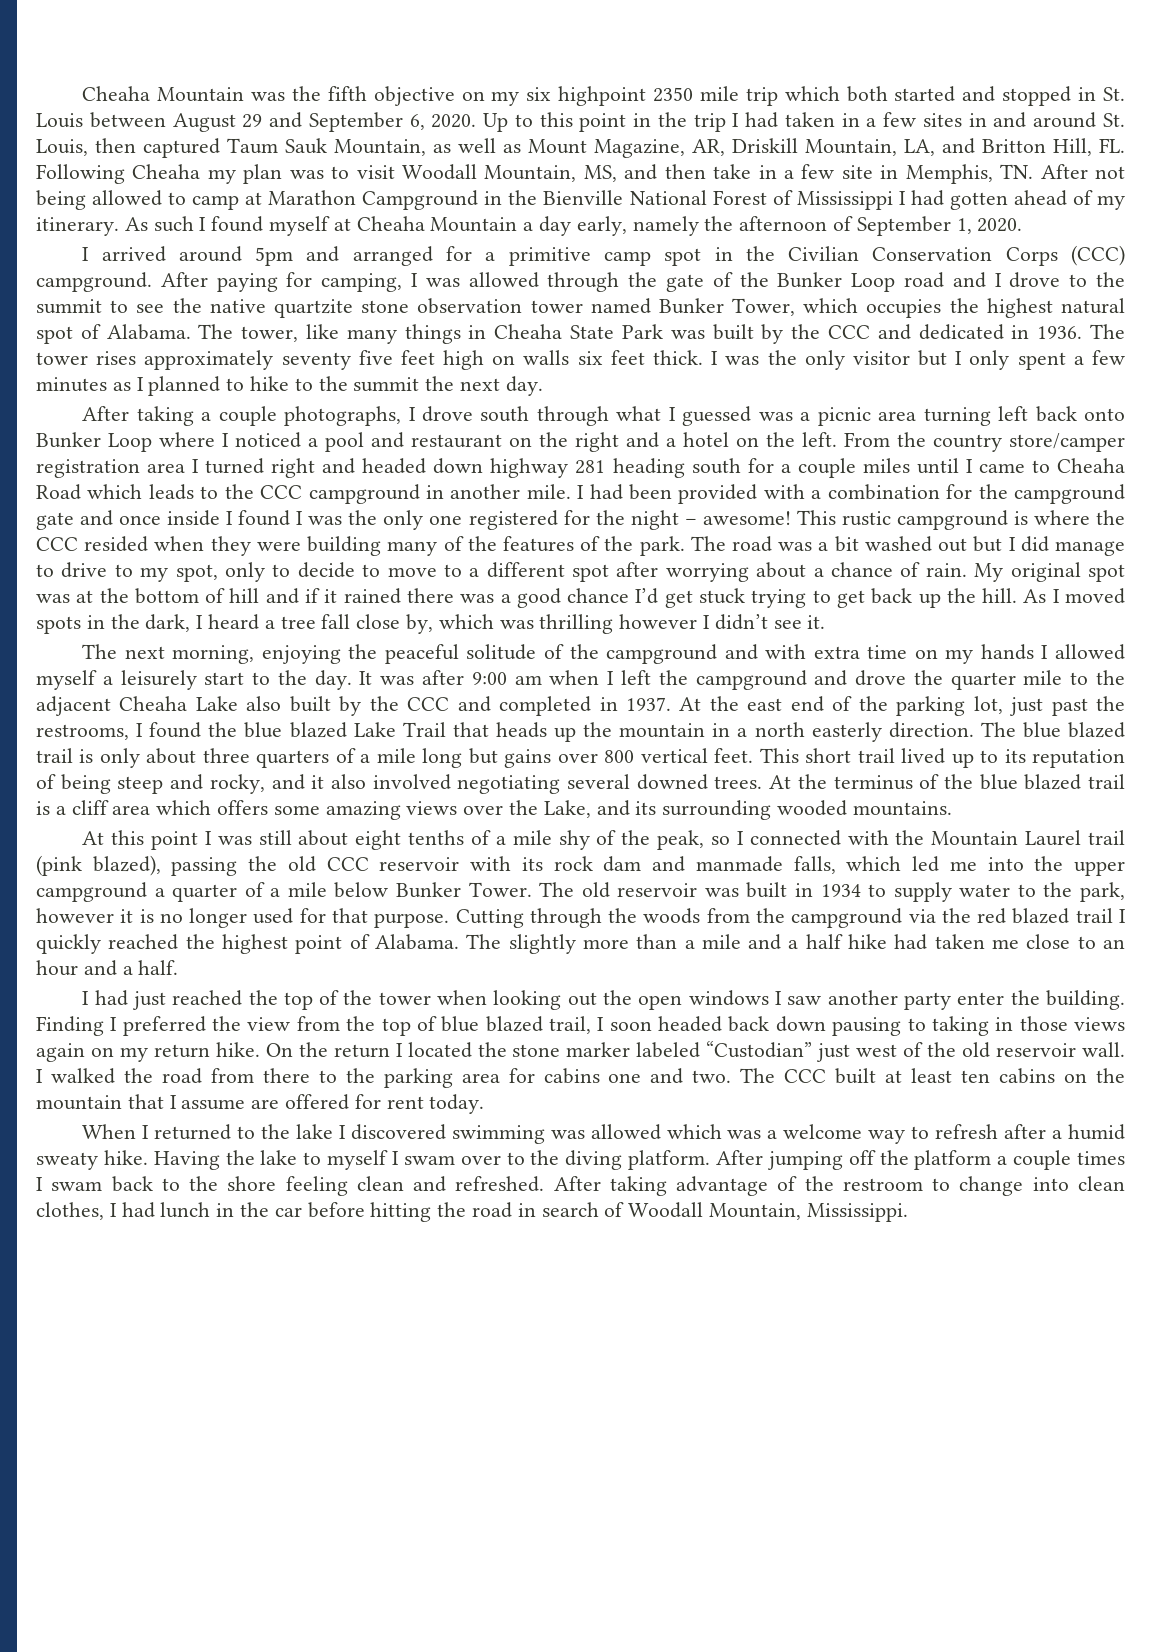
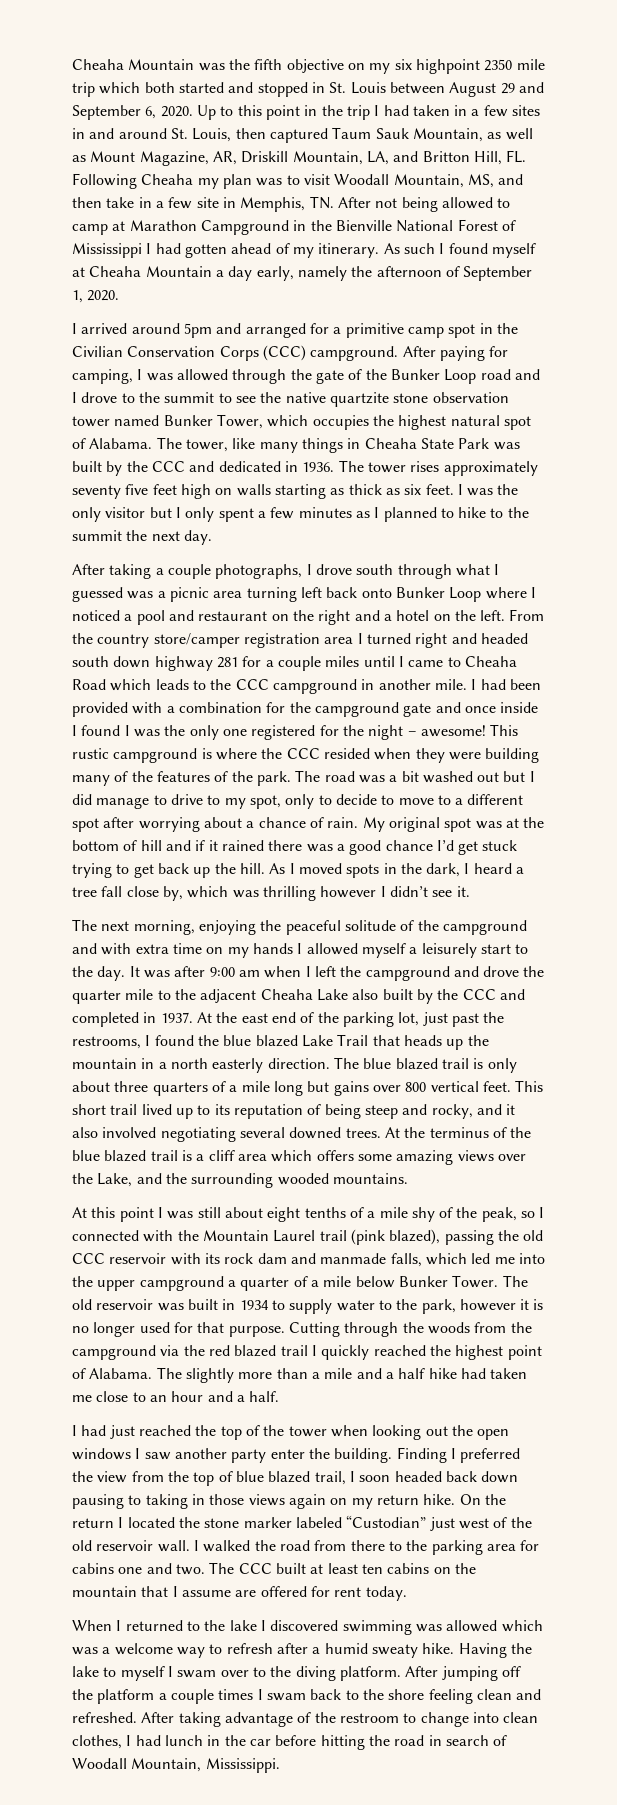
- The tower rises approximately seventy five feet high on walls six feet thick.
+ The tower rises approximately seventy five feet high on walls starting as thick as six feet.
- From the country store/camper registration area I turned right and headed down highway 281 heading south for a couple miles until I came to Cheaha Road which leads to the CCC campground in another mile.
+ From the country store/camper registration area I turned right and headed south down highway 281 for a couple miles until I came to Cheaha Road which leads to the CCC campground in another mile.
- At the terminus of the blue blazed trail is a cliff area which offers some amazing views over the Lake, and its surrounding wooded mountains.
+ At the terminus of the blue blazed trail is a cliff area which offers some amazing views over the Lake, and the surrounding wooded mountains.

